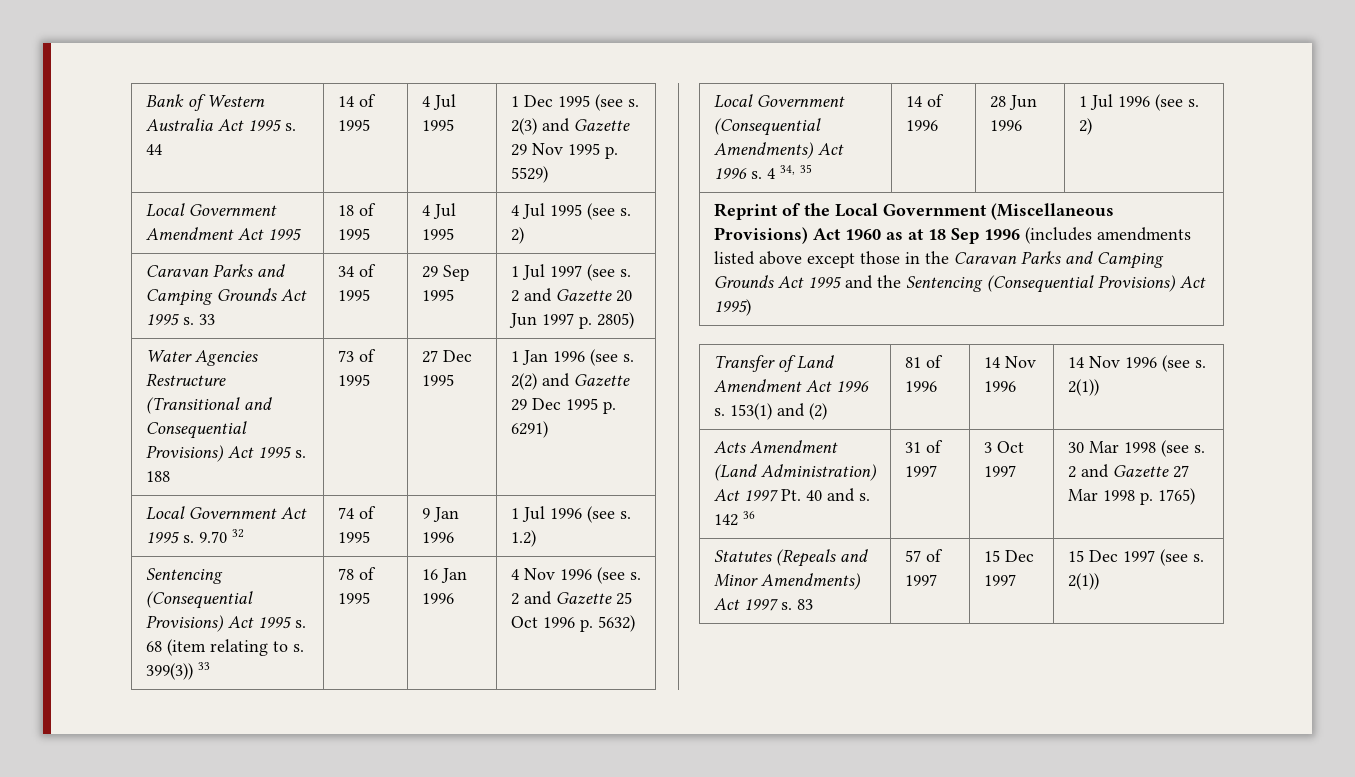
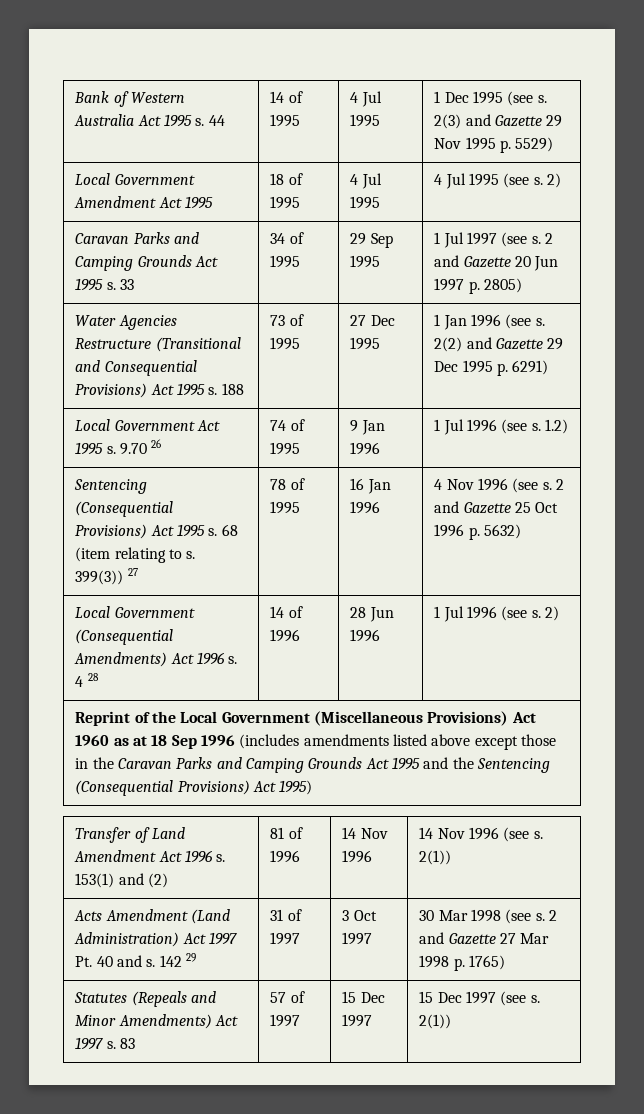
- Local Government Act 1995 s. 9.70 32 | 74 of 1995 | 9 Jan 1996 | 1 Jul 1996 (see s. 1.2)
+ Local Government Act 1995 s. 9.70 26 | 74 of 1995 | 9 Jan 1996 | 1 Jul 1996 (see s. 1.2)
- Sentencing (Consequential Provisions) Act 1995 s. 68 (item relating to s. 399(3)) 33 | 78 of 1995 | 16 Jan 1996 | 4 Nov 1996 (see s. 2 and Gazette 25 Oct 1996 p. 5632)
+ Sentencing (Consequential Provisions) Act 1995 s. 68 (item relating to s. 399(3)) 27 | 78 of 1995 | 16 Jan 1996 | 4 Nov 1996 (see s. 2 and Gazette 25 Oct 1996 p. 5632)
- Local Government (Consequential Amendments) Act 1996 s. 4 34, 35 | 14 of 1996 | 28 Jun 1996 | 1 Jul 1996 (see s. 2)
+ Local Government (Consequential Amendments) Act 1996 s. 4 28 | 14 of 1996 | 28 Jun 1996 | 1 Jul 1996 (see s. 2)
- Acts Amendment (Land Administration) Act 1997 Pt. 40 and s. 142 36 | 31 of 1997 | 3 Oct 1997 | 30 Mar 1998 (see s. 2 and Gazette 27 Mar 1998 p. 1765)
+ Acts Amendment (Land Administration) Act 1997 Pt. 40 and s. 142 29 | 31 of 1997 | 3 Oct 1997 | 30 Mar 1998 (see s. 2 and Gazette 27 Mar 1998 p. 1765)

